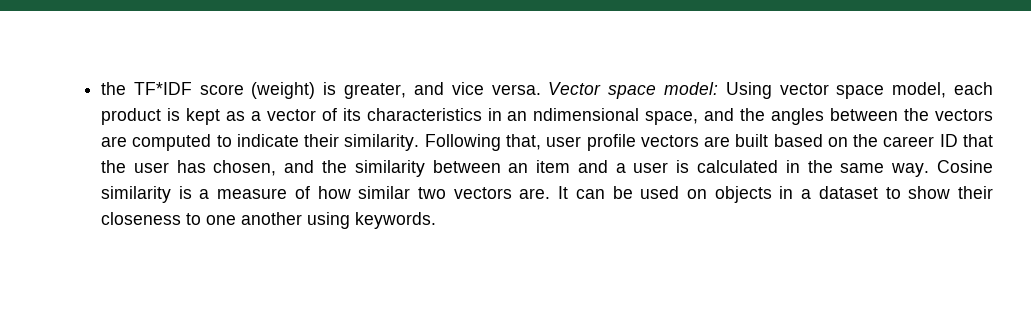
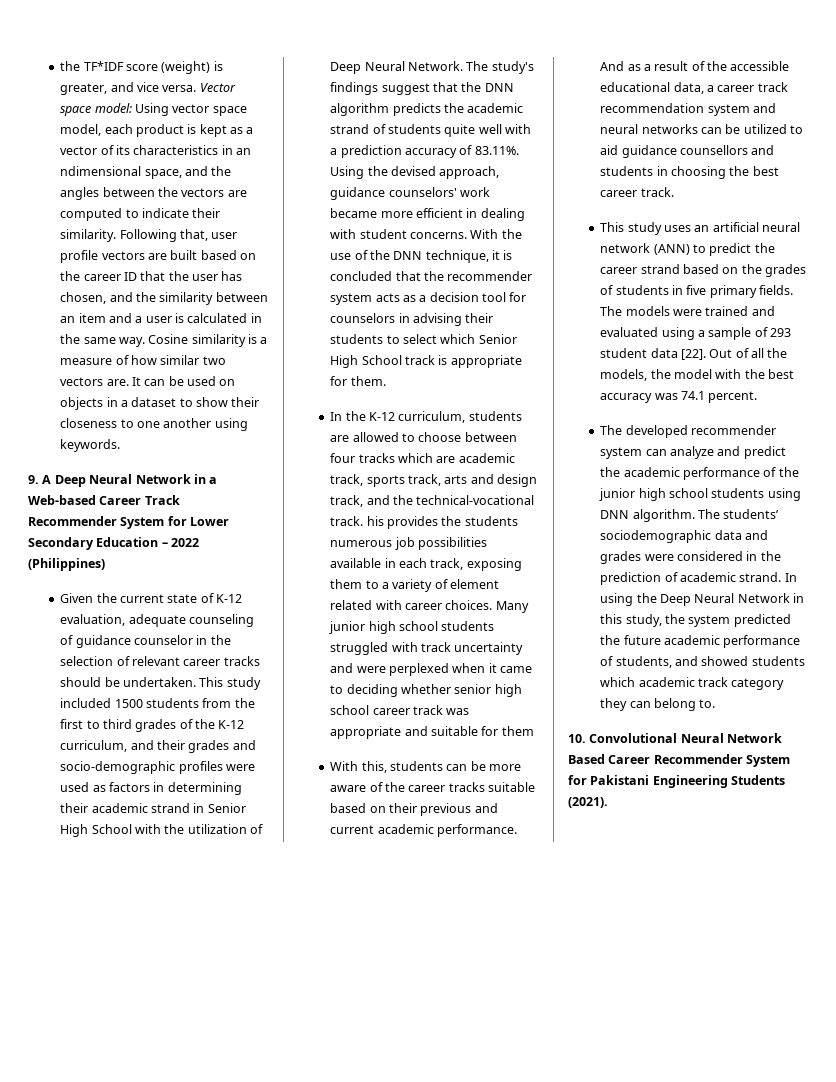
+ 9. A Deep Neural Network in a Web-based Career Track Recommender System for Lower Secondary Education – 2022 (Philippines)
+ Given the current state of K-12 evaluation, adequate counseling of guidance counselor in the selection of relevant career tracks should be undertaken. This study included 1500 students from the first to third grades of the K-12 curriculum, and their grades and socio-demographic profiles were used as factors in determining their academic strand in Senior High School with the utilization of Deep Neural Network. The study's findings suggest that the DNN algorithm predicts the academic strand of students quite well with a prediction accuracy of 83.11%. Using the devised approach, guidance counselors' work became more efficient in dealing with student concerns. With the use of the DNN technique, it is concluded that the recommender system acts as a decision tool for counselors in advising their students to select which Senior High School track is appropriate for them.
+ In the K-12 curriculum, students are allowed to choose between four tracks which are academic track, sports track, arts and design track, and the technical-vocational track. his provides the students numerous job possibilities available in each track, exposing them to a variety of element related with career choices. Many junior high school students struggled with track uncertainty and were perplexed when it came to deciding whether senior high school career track was appropriate and suitable for them
+ With this, students can be more aware of the career tracks suitable based on their previous and current academic performance. And as a result of the accessible educational data, a career track recommendation system and neural networks can be utilized to aid guidance counsellors and students in choosing the best career track.
+ This study uses an artificial neural network (ANN) to predict the career strand based on the grades of students in five primary fields. The models were trained and evaluated using a sample of 293 student data [22]. Out of all the models, the model with the best accuracy was 74.1 percent.
+ The developed recommender system can analyze and predict the academic performance of the junior high school students using DNN algorithm. The students’ sociodemographic data and grades were considered in the prediction of academic strand. In using the Deep Neural Network in this study, the system predicted the future academic performance of students, and showed students which academic track category they can belong to.
+ 10. Convolutional Neural Network Based Career Recommender System for Pakistani Engineering Students (2021).

